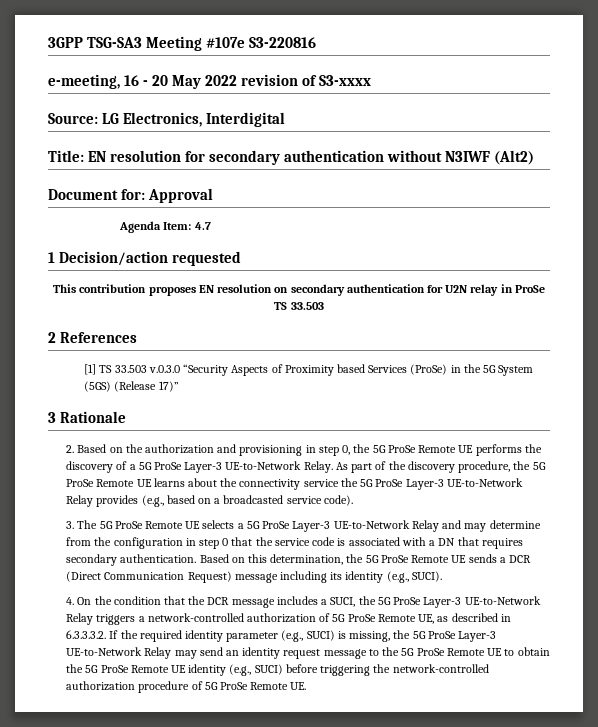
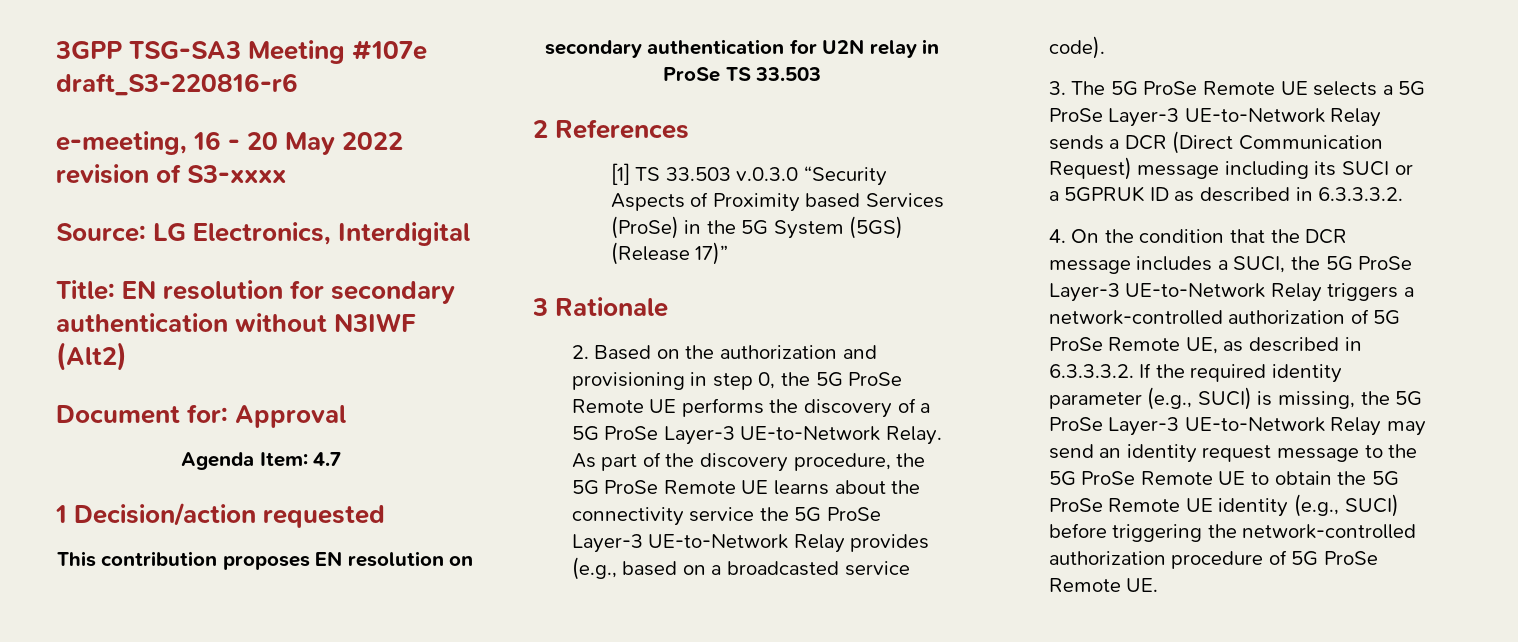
- 3GPP TSG-SA3 Meeting #107e S3-220816
+ 3GPP TSG-SA3 Meeting #107e draft_S3-220816-r6
- 3. The 5G ProSe Remote UE selects a 5G ProSe Layer-3 UE-to-Network Relay and may determine from the configuration in step 0 that the service code is associated with a DN that requires secondary authentication. Based on this determination, the 5G ProSe Remote UE sends a DCR (Direct Communication Request) message including its identity (e.g., SUCI).
+ 3. The 5G ProSe Remote UE selects a 5G ProSe Layer-3 UE-to-Network Relay sends a DCR (Direct Communication Request) message including its SUCI or a 5GPRUK ID as described in 6.3.3.3.2.

